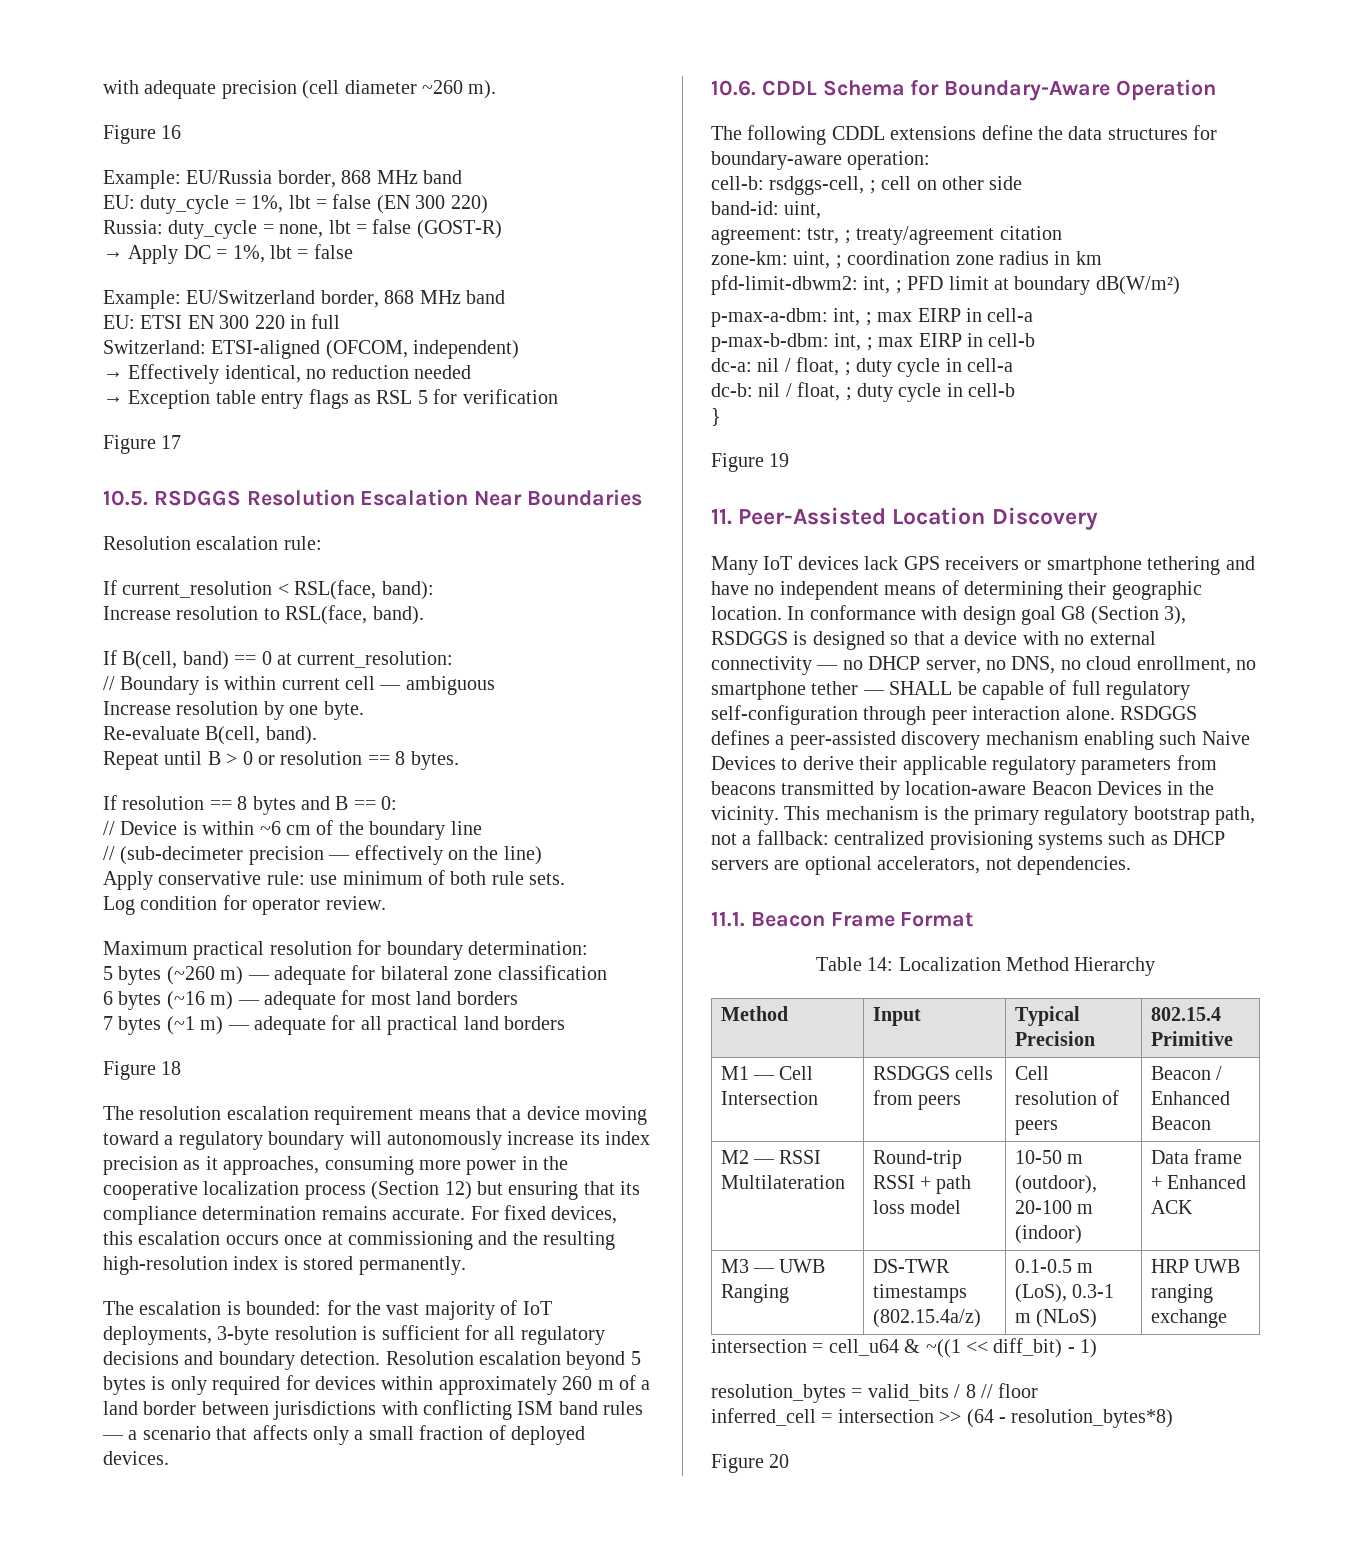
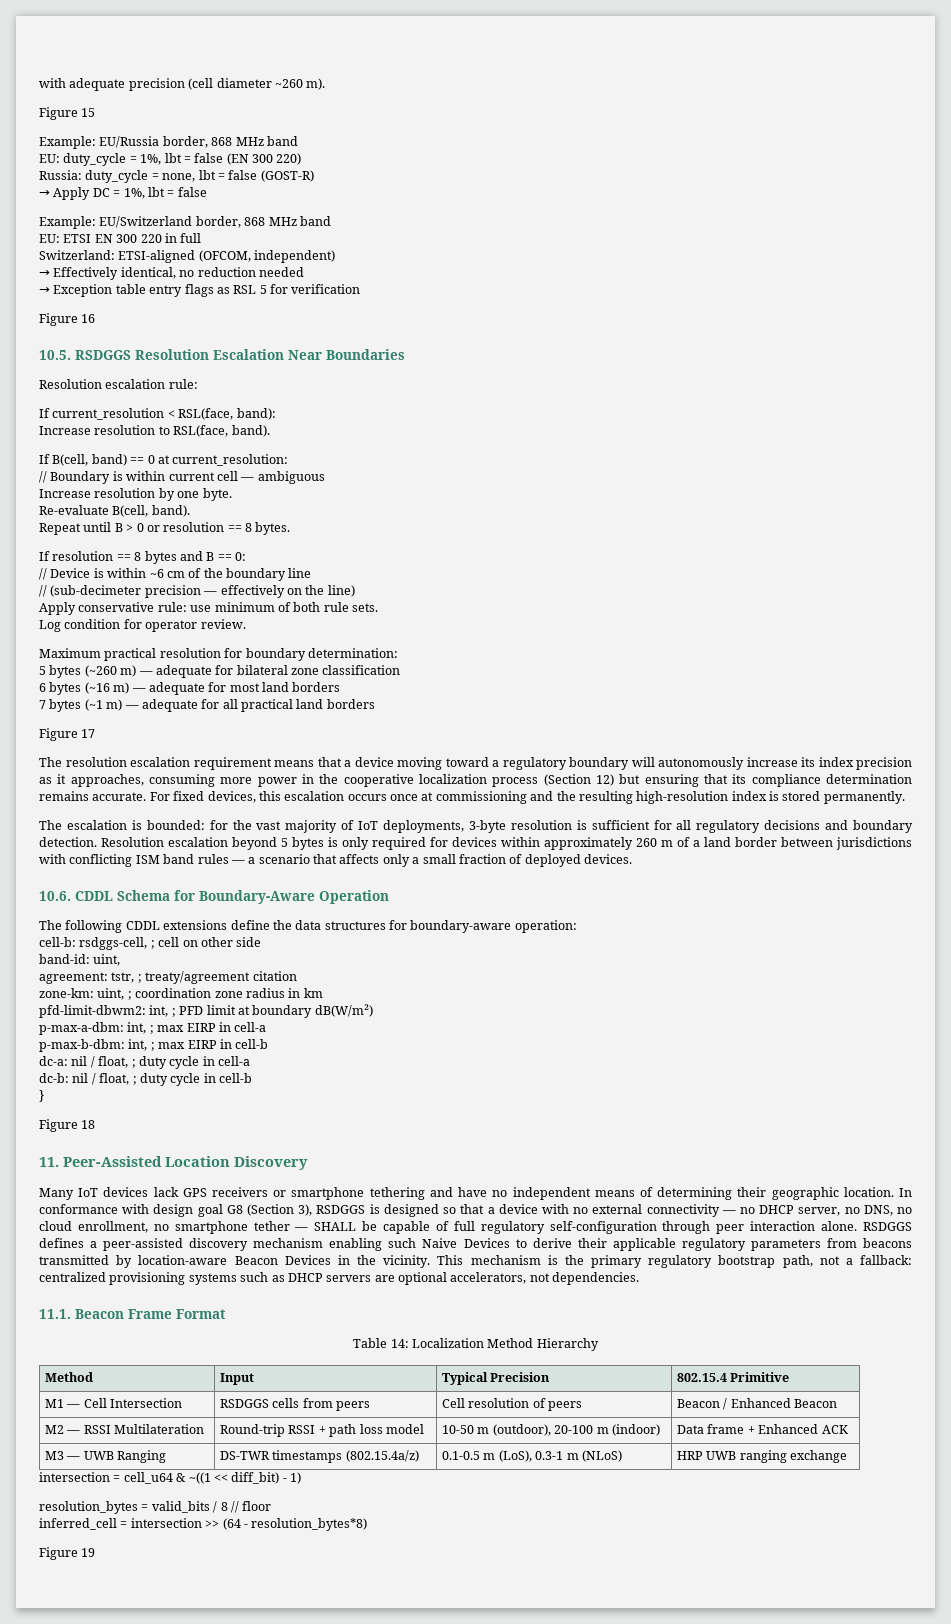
- Figure 16
+ Figure 15
- Figure 17
+ Figure 16
- Figure 18
+ Figure 17
- Figure 19
+ Figure 18
- Figure 20
+ Figure 19

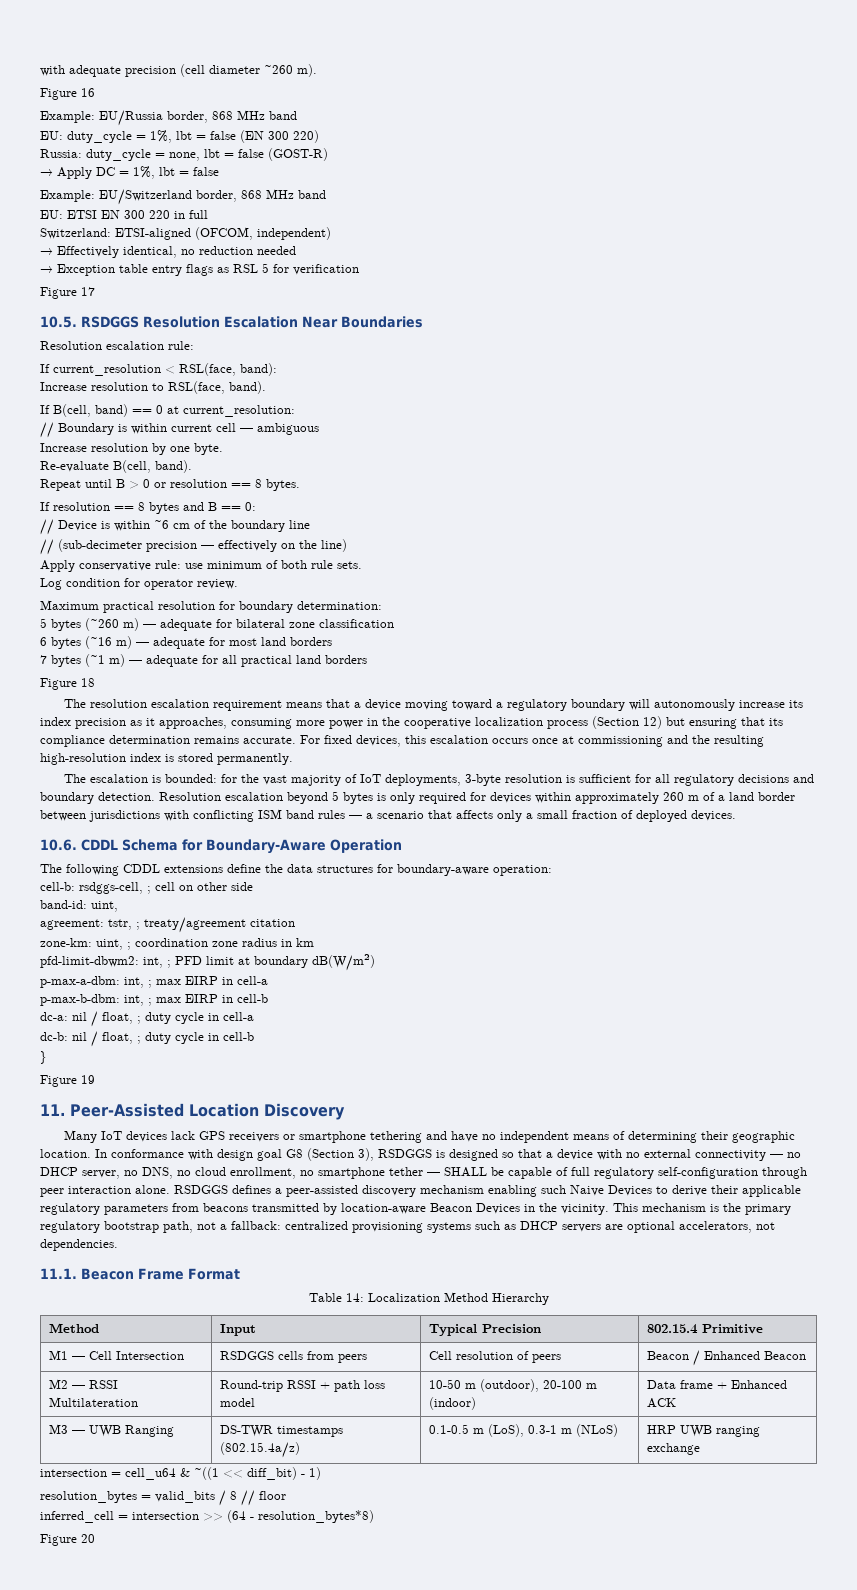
- Figure 15
+ Figure 16
- Figure 16
+ Figure 17
- Figure 17
+ Figure 18
- Figure 18
+ Figure 19
- Figure 19
+ Figure 20

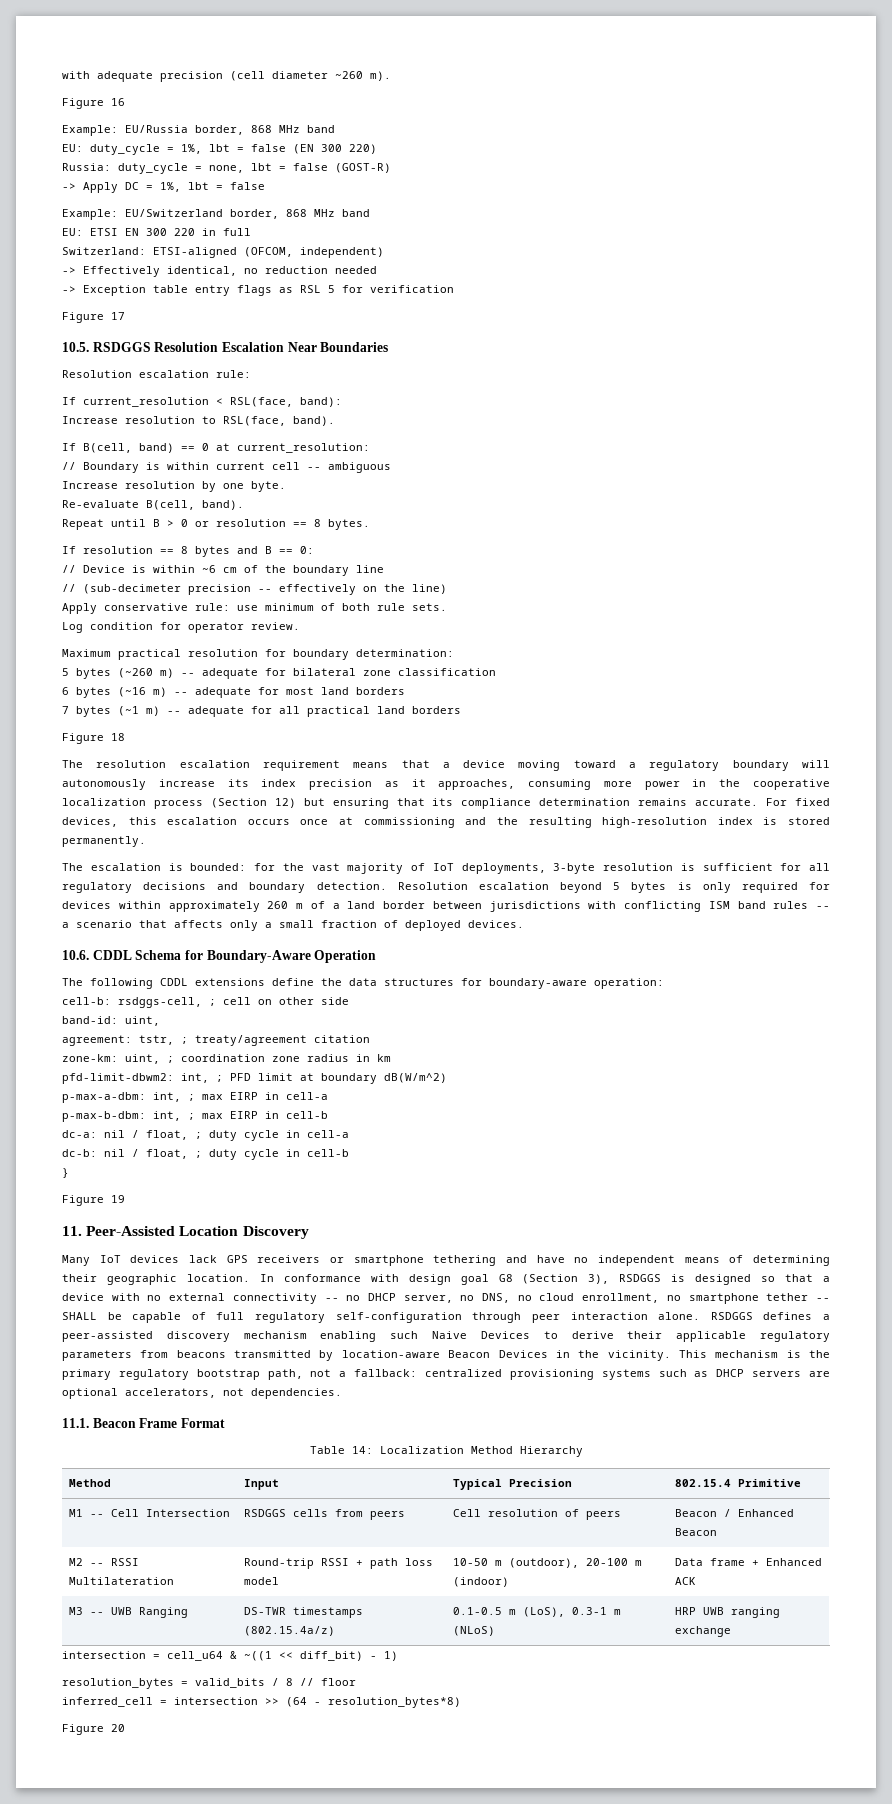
- → Apply DC = 1%, lbt = false
+ -> Apply DC = 1%, lbt = false
- → Effectively identical, no reduction needed
+ -> Effectively identical, no reduction needed
- → Exception table entry flags as RSL 5 for verification
+ -> Exception table entry flags as RSL 5 for verification
- // Boundary is within current cell — ambiguous
+ // Boundary is within current cell -- ambiguous
- // (sub-decimeter precision — effectively on the line)
+ // (sub-decimeter precision -- effectively on the line)
- 5 bytes (~260 m) — adequate for bilateral zone classification
+ 5 bytes (~260 m) -- adequate for bilateral zone classification
- 6 bytes (~16 m) — adequate for most land borders
+ 6 bytes (~16 m) -- adequate for most land borders
- 7 bytes (~1 m) — adequate for all practical land borders
+ 7 bytes (~1 m) -- adequate for all practical land borders
- Resolution escalation beyond 5 bytes is only required for devices within approximately 260 m of a land border between jurisdictions with conflicting ISM band rules — a scenario that affects only a small fraction of deployed devices.
+ Resolution escalation beyond 5 bytes is only required for devices within approximately 260 m of a land border between jurisdictions with conflicting ISM band rules -- a scenario that affects only a small fraction of deployed devices.
- pfd-limit-dbwm2: int, ; PFD limit at boundary dB(W/m²)
+ pfd-limit-dbwm2: int, ; PFD limit at boundary dB(W/m^2)
- In conformance with design goal G8 (Section 3), RSDGGS is designed so that a device with no external connectivity — no DHCP server, no DNS, no cloud enrollment, no smartphone tether — SHALL be capable of full regulatory self-configuration through peer interaction alone.
+ In conformance with design goal G8 (Section 3), RSDGGS is designed so that a device with no external connectivity -- no DHCP server, no DNS, no cloud enrollment, no smartphone tether -- SHALL be capable of full regulatory self-configuration through peer interaction alone.
- M1 — Cell Intersection | RSDGGS cells from peers | Cell resolution of peers | Beacon / Enhanced Beacon
+ M1 -- Cell Intersection | RSDGGS cells from peers | Cell resolution of peers | Beacon / Enhanced Beacon
- M2 — RSSI Multilateration | Round-trip RSSI + path loss model | 10-50 m (outdoor), 20-100 m (indoor) | Data frame + Enhanced ACK
+ M2 -- RSSI Multilateration | Round-trip RSSI + path loss model | 10-50 m (outdoor), 20-100 m (indoor) | Data frame + Enhanced ACK
- M3 — UWB Ranging | DS-TWR timestamps (802.15.4a/z) | 0.1-0.5 m (LoS), 0.3-1 m (NLoS) | HRP UWB ranging exchange
+ M3 -- UWB Ranging | DS-TWR timestamps (802.15.4a/z) | 0.1-0.5 m (LoS), 0.3-1 m (NLoS) | HRP UWB ranging exchange

